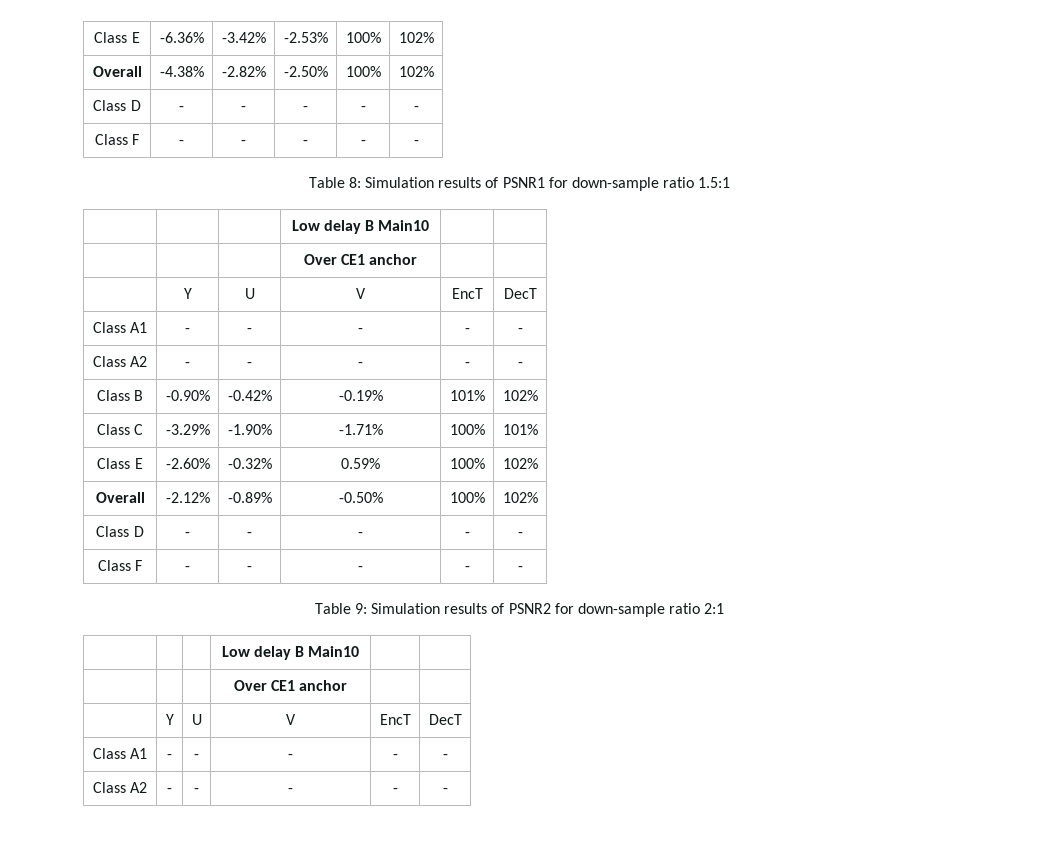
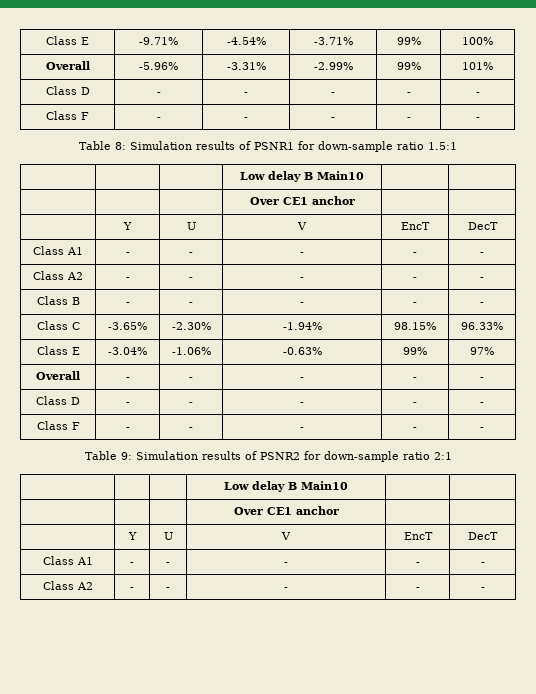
- Class E | -6.36% | -3.42% | -2.53% | 100% | 102%
- Overall | -4.38% | -2.82% | -2.50% | 100% | 102%
+ Class E | -9.71% | -4.54% | -3.71% | 99% | 100%
+ Overall | -5.96% | -3.31% | -2.99% | 99% | 101%
- Class B | -0.90% | -0.42% | -0.19% | 101% | 102%
- Class C | -3.29% | -1.90% | -1.71% | 100% | 101%
- Class E | -2.60% | -0.32% | 0.59% | 100% | 102%
- Overall | -2.12% | -0.89% | -0.50% | 100% | 102%
+ Class B | - | - | - | - | -
+ Class C | -3.65% | -2.30% | -1.94% | 98.15% | 96.33%
+ Class E | -3.04% | -1.06% | -0.63% | 99% | 97%
+ Overall | - | - | - | - | -

